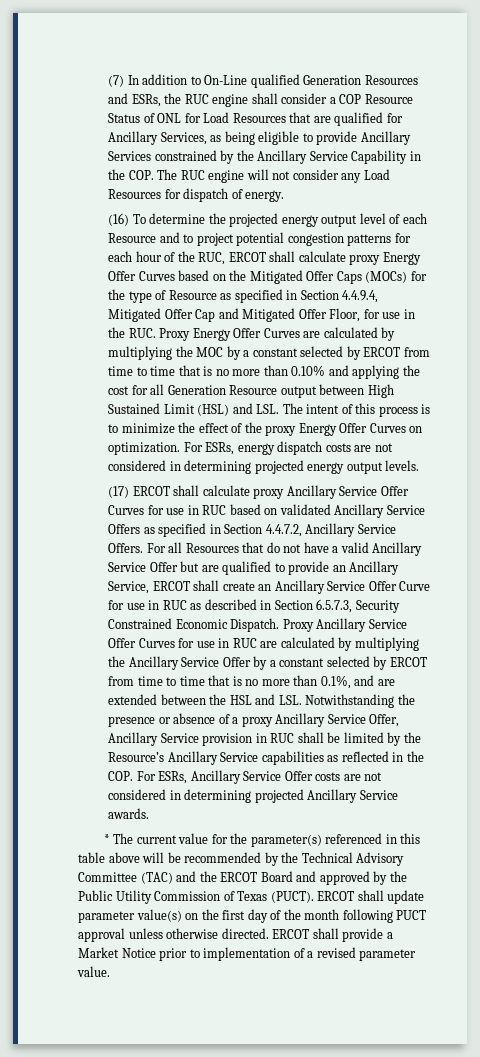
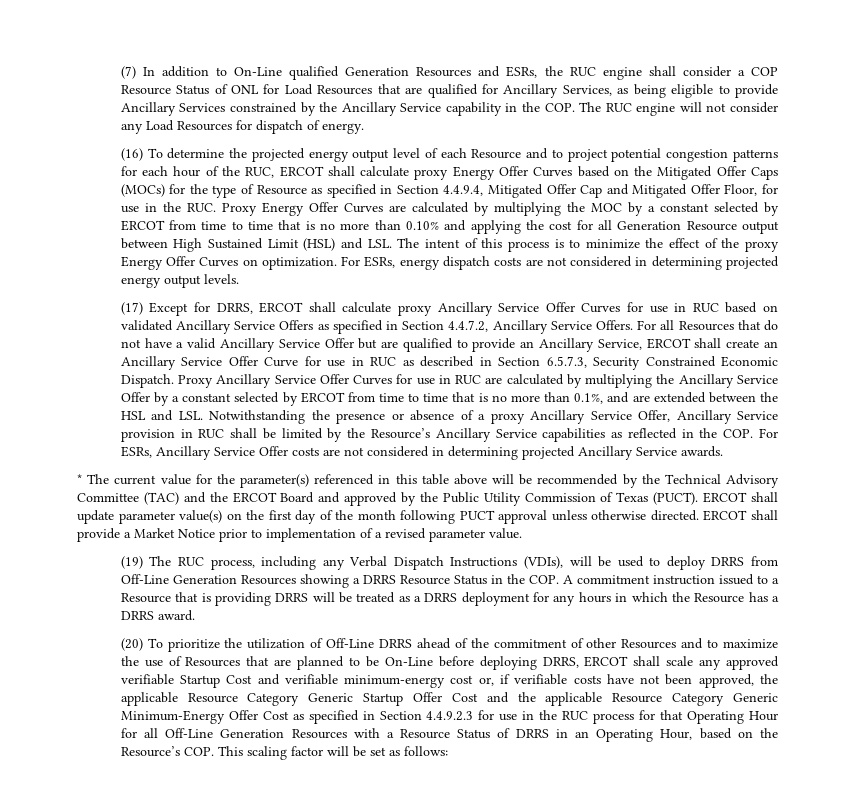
- (7) In addition to On-Line qualified Generation Resources and ESRs, the RUC engine shall consider a COP Resource Status of ONL for Load Resources that are qualified for Ancillary Services, as being eligible to provide Ancillary Services constrained by the Ancillary Service Capability in the COP. The RUC engine will not consider any Load Resources for dispatch of energy.
+ (7) In addition to On-Line qualified Generation Resources and ESRs, the RUC engine shall consider a COP Resource Status of ONL for Load Resources that are qualified for Ancillary Services, as being eligible to provide Ancillary Services constrained by the Ancillary Service capability in the COP. The RUC engine will not consider any Load Resources for dispatch of energy.
- (17) ERCOT shall calculate proxy Ancillary Service Offer Curves for use in RUC based on validated Ancillary Service Offers as specified in Section 4.4.7.2, Ancillary Service Offers.
+ (17) Except for DRRS, ERCOT shall calculate proxy Ancillary Service Offer Curves for use in RUC based on validated Ancillary Service Offers as specified in Section 4.4.7.2, Ancillary Service Offers.
+ (19) The RUC process, including any Verbal Dispatch Instructions (VDIs), will be used to deploy DRRS from Off-Line Generation Resources showing a DRRS Resource Status in the COP. A commitment instruction issued to a Resource that is providing DRRS will be treated as a DRRS deployment for any hours in which the Resource has a DRRS award.
+ (20) To prioritize the utilization of Off-Line DRRS ahead of the commitment of other Resources and to maximize the use of Resources that are planned to be On-Line before deploying DRRS, ERCOT shall scale any approved verifiable Startup Cost and verifiable minimum-energy cost or, if verifiable costs have not been approved, the applicable Resource Category Generic Startup Offer Cost and the applicable Resource Category Generic Minimum-Energy Offer Cost as specified in Section 4.4.9.2.3 for use in the RUC process for that Operating Hour for all Off-Line Generation Resources with a Resource Status of DRRS in an Operating Hour, based on the Resource’s COP. This scaling factor will be set as follows:

